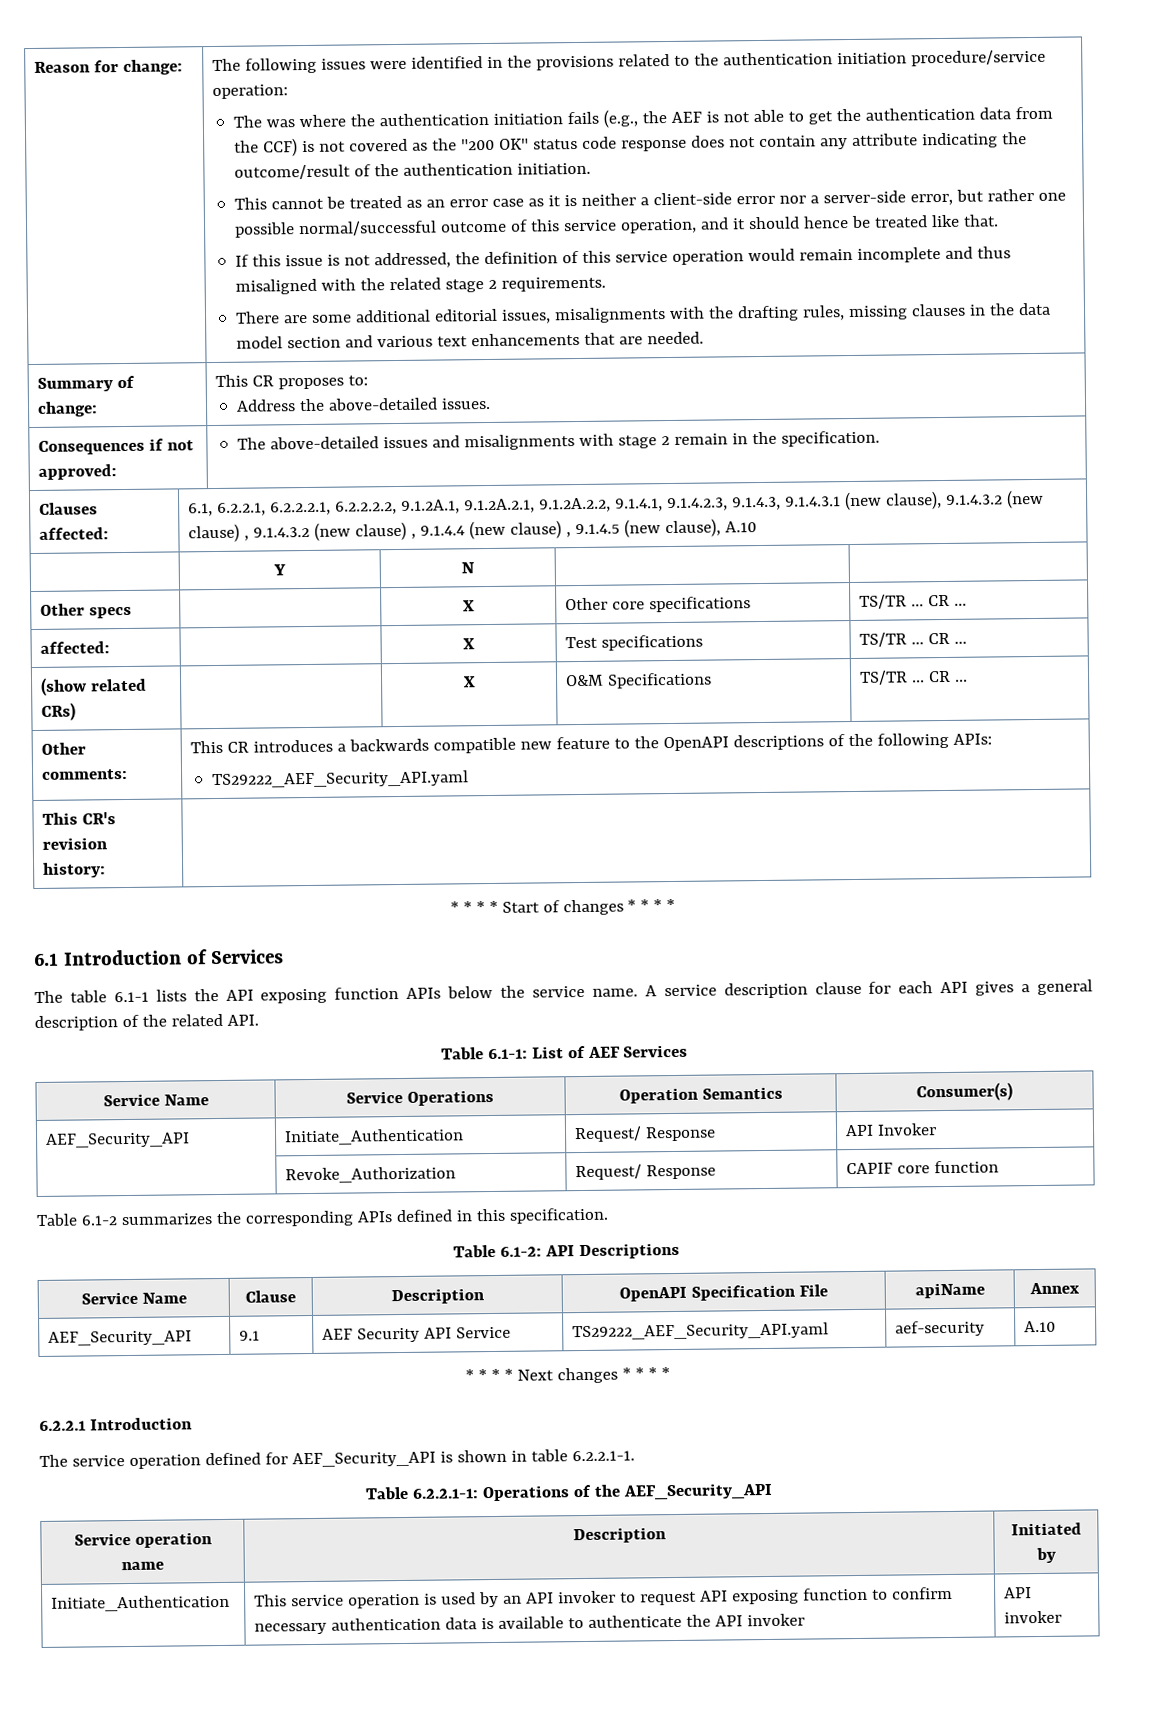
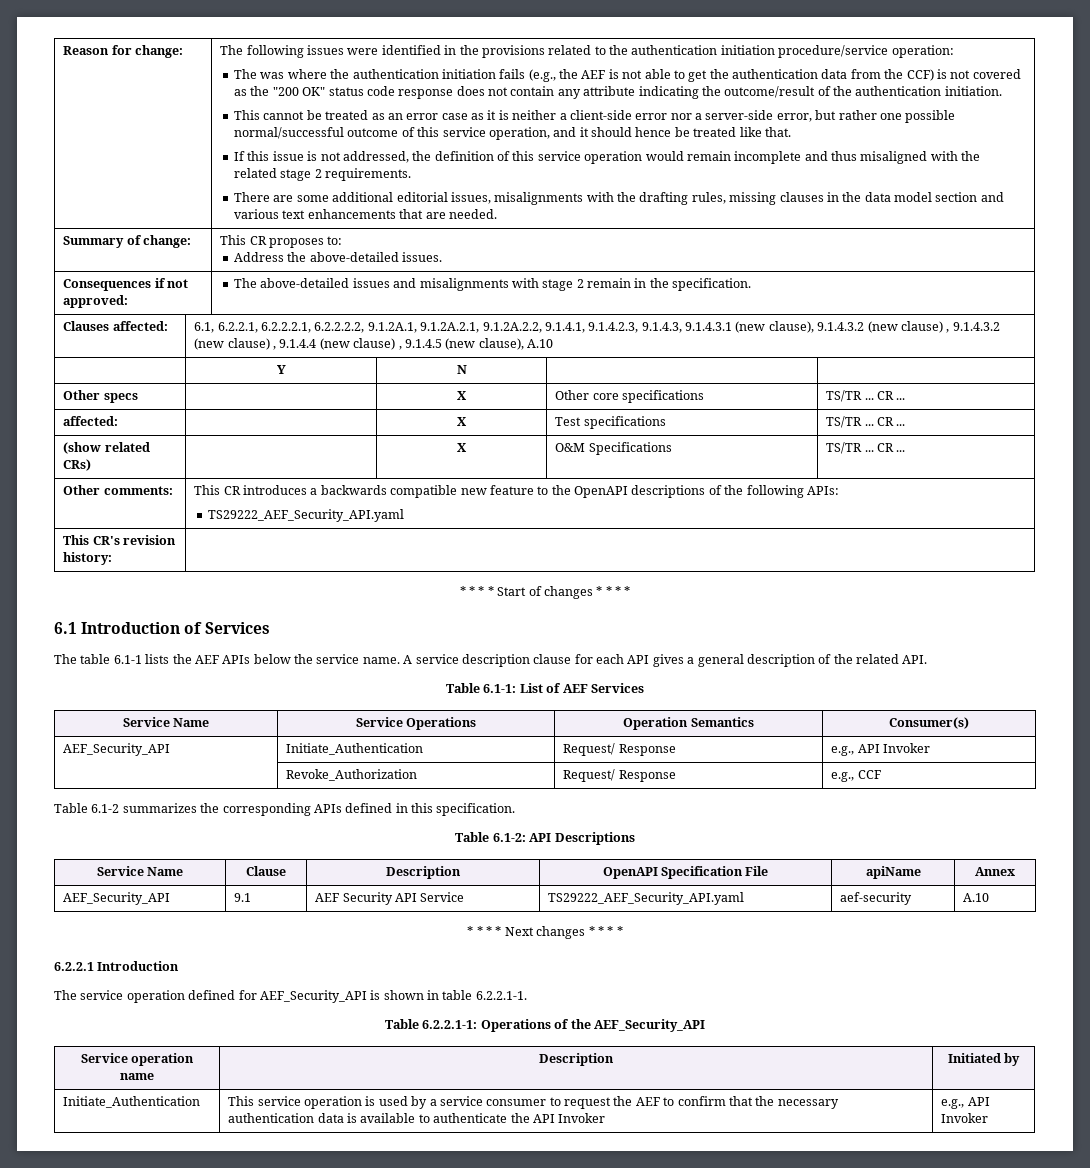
- The table 6.1-1 lists the API exposing function APIs below the service name.
+ The table 6.1-1 lists the AEF APIs below the service name.
- AEF_Security_API | Initiate_Authentication | Request/ Response | API Invoker
+ AEF_Security_API | Initiate_Authentication | Request/ Response | e.g., API Invoker
- | Revoke_Authorization | Request/ Response | CAPIF core function
+ | Revoke_Authorization | Request/ Response | e.g., CCF
- Initiate_Authentication | This service operation is used by an API invoker to request API exposing function to confirm necessary authentication data is available to authenticate the API invoker | API invoker
+ Initiate_Authentication | This service operation is used by a service consumer to request the AEF to confirm that the necessary authentication data is available to authenticate the API Invoker | e.g., API Invoker

